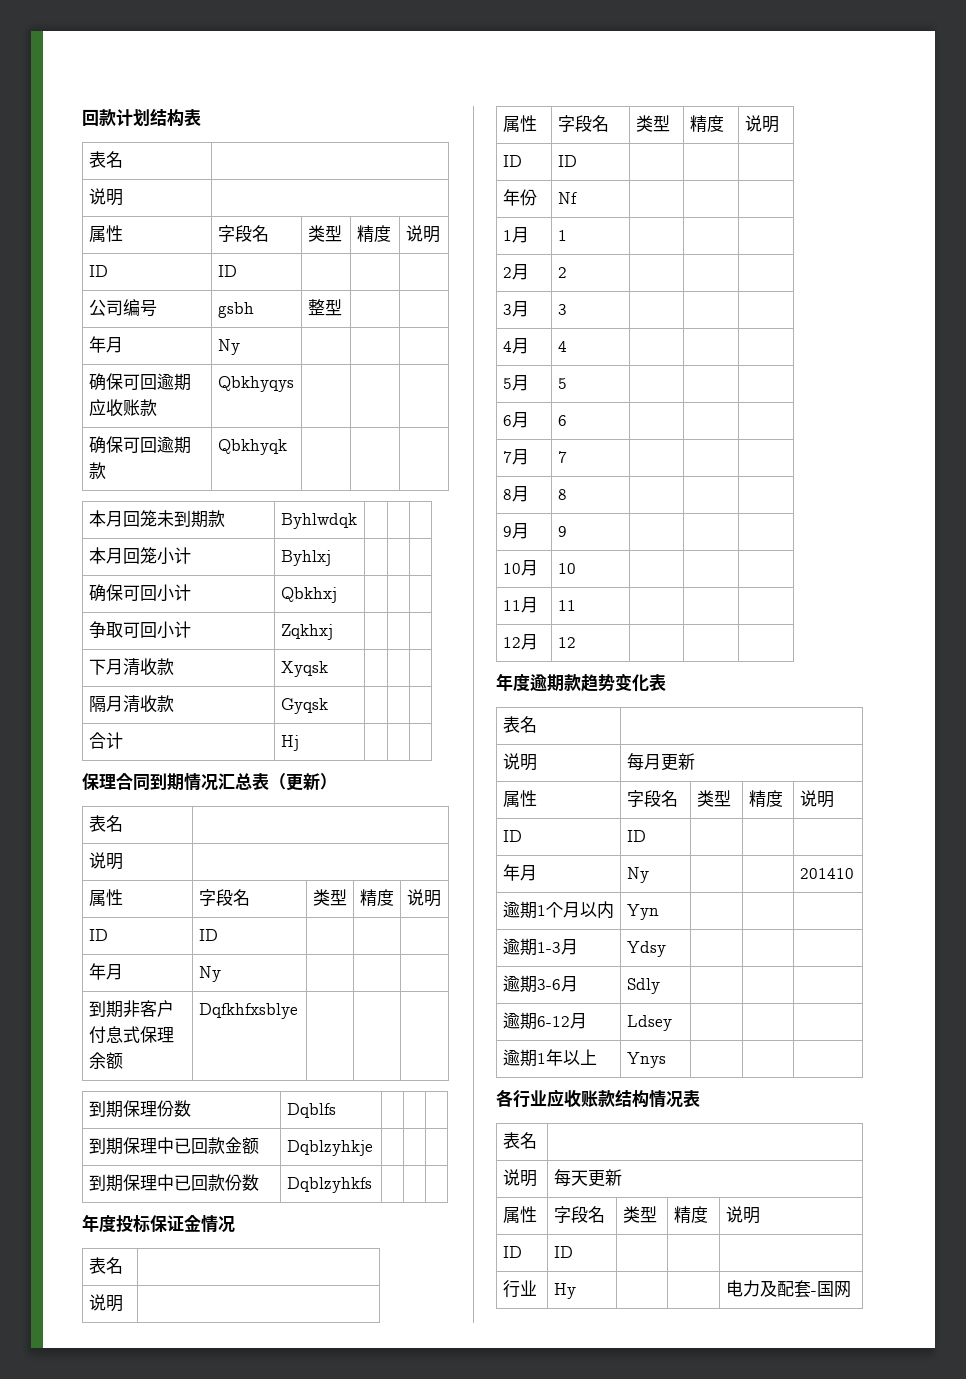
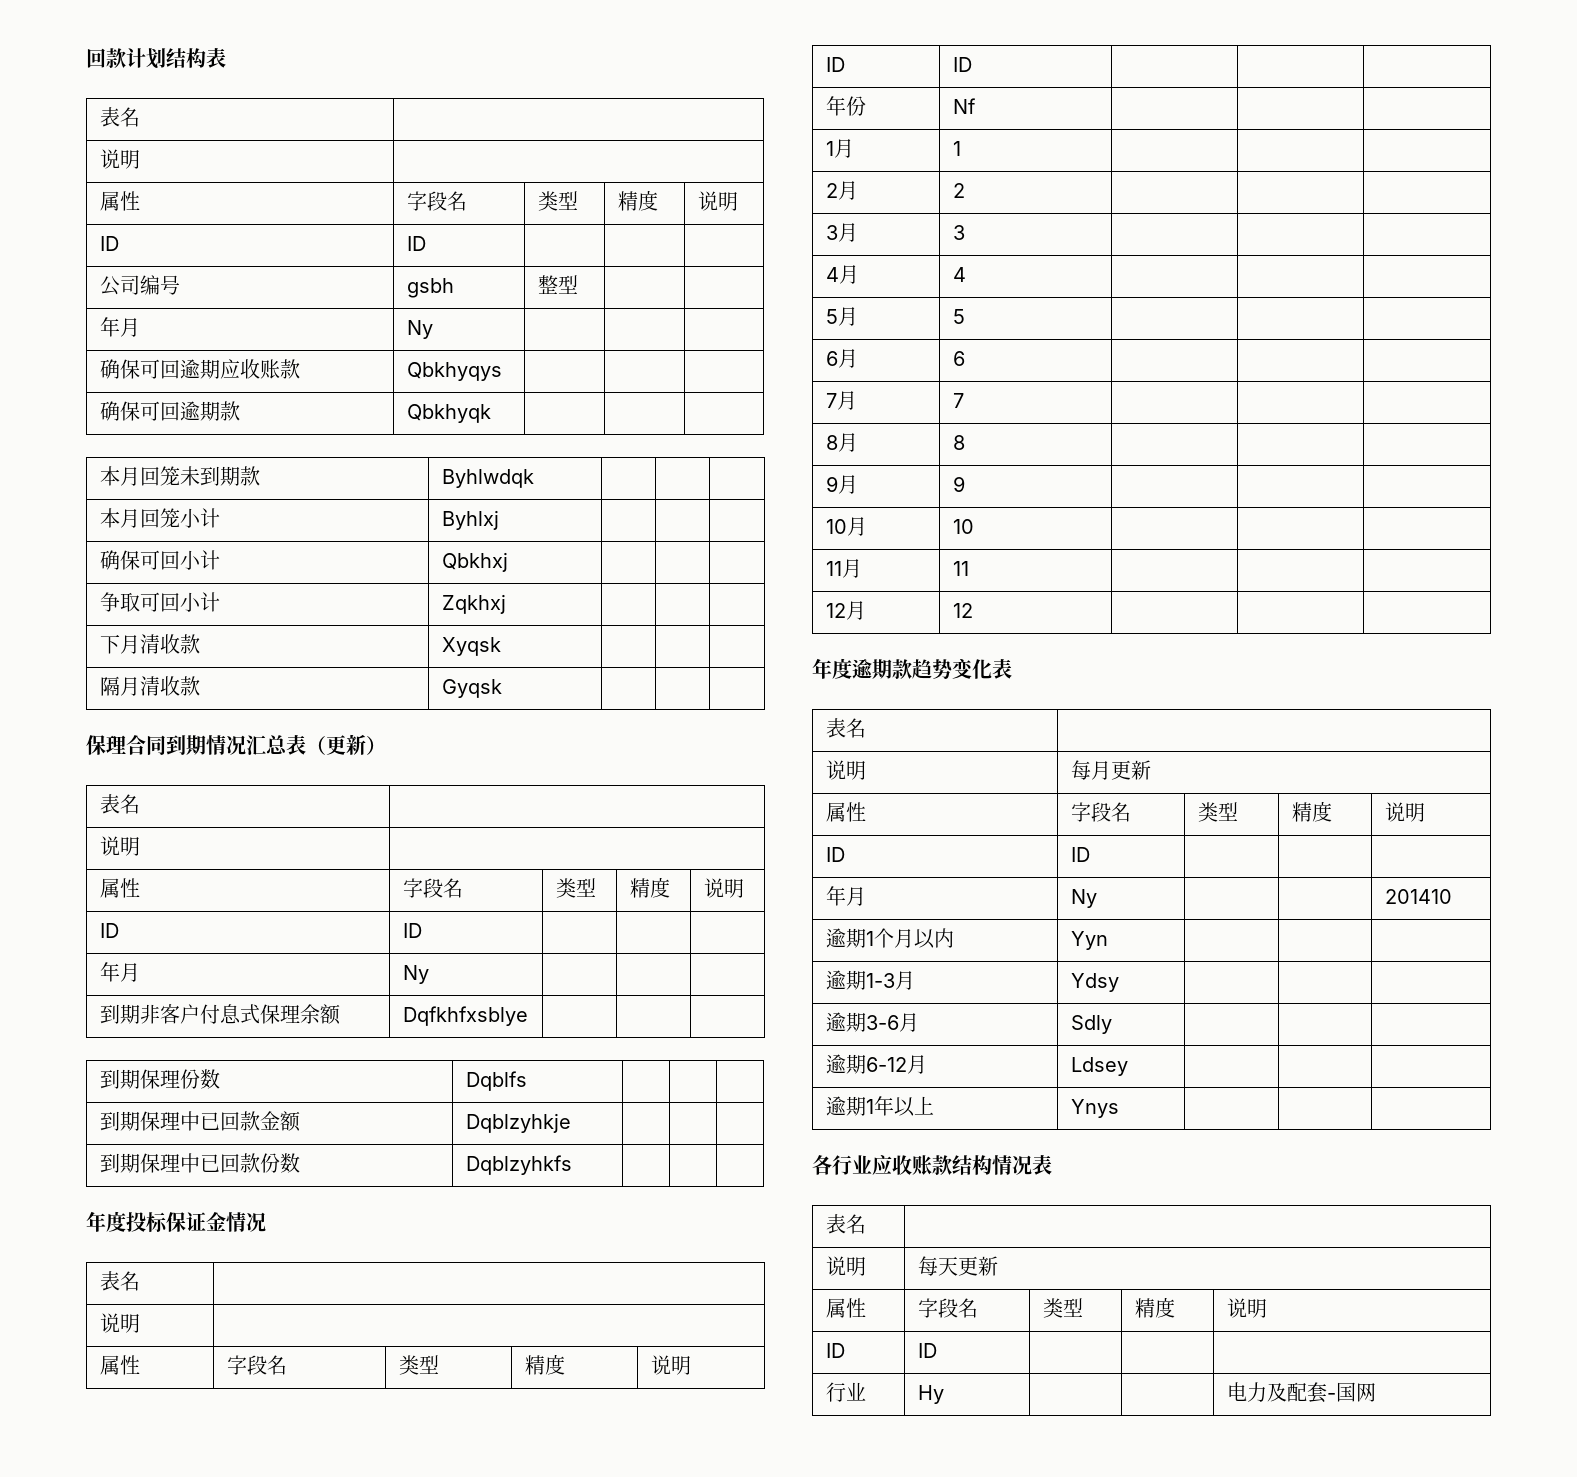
- 合计 | Hj | | |

